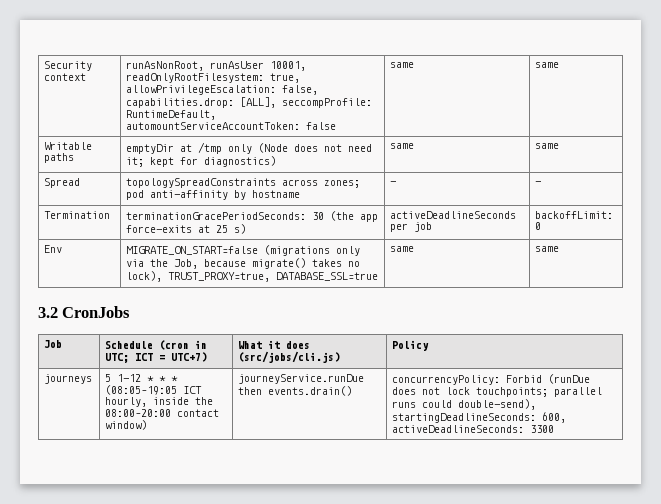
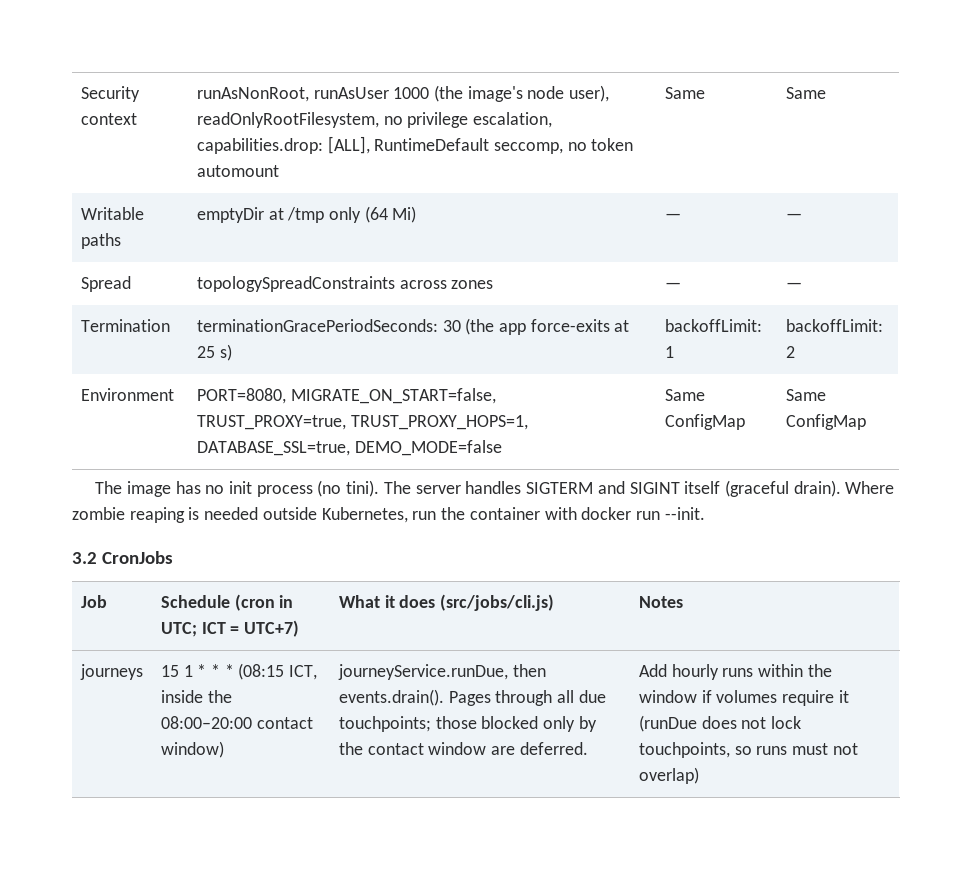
- Security context | runAsNonRoot, runAsUser 10001, readOnlyRootFilesystem: true, allowPrivilegeEscalation: false, capabilities.drop: [ALL], seccompProfile: RuntimeDefault, automountServiceAccountToken: false | same | same
+ Security context | runAsNonRoot, runAsUser 1000 (the image's node user), readOnlyRootFilesystem, no privilege escalation, capabilities.drop: [ALL], RuntimeDefault seccomp, no token automount | Same | Same
- Writable paths | emptyDir at /tmp only (Node does not need it; kept for diagnostics) | same | same
- Spread | topologySpreadConstraints across zones; pod anti-affinity by hostname | — | —
+ Writable paths | emptyDir at /tmp only (64 Mi) | — | —
+ Spread | topologySpreadConstraints across zones | — | —
- Termination | terminationGracePeriodSeconds: 30 (the app force-exits at 25 s) | activeDeadlineSeconds per job | backoffLimit: 0
- Env | MIGRATE_ON_START=false (migrations only via the Job, because migrate() takes no lock), TRUST_PROXY=true, DATABASE_SSL=true | same | same
+ Termination | terminationGracePeriodSeconds: 30 (the app force-exits at 25 s) | backoffLimit: 1 | backoffLimit: 2
+ Environment | PORT=8080, MIGRATE_ON_START=false, TRUST_PROXY=true, TRUST_PROXY_HOPS=1, DATABASE_SSL=true, DEMO_MODE=false | Same ConfigMap | Same ConfigMap
+ The image has no init process (no tini). The server handles SIGTERM and SIGINT itself (graceful drain). Where zombie reaping is needed outside Kubernetes, run the container with docker run --init.
- Job | Schedule (cron in UTC; ICT = UTC+7) | What it does (src/jobs/cli.js) | Policy
+ Job | Schedule (cron in UTC; ICT = UTC+7) | What it does (src/jobs/cli.js) | Notes
- 5 1-12 * * * (08:05–19:05 ICT hourly, inside the 08:00–20:00 contact window)
+ 15 1 * * * (08:15 ICT, inside the 08:00–20:00 contact window)
- journeyService.runDue then events.drain() | concurrencyPolicy: Forbid (runDue does not lock touchpoints; parallel runs could double-send), startingDeadlineSeconds: 600, activeDeadlineSeconds: 3300
+ journeyService.runDue, then events.drain(). Pages through all due touchpoints; those blocked only by the contact window are deferred. | Add hourly runs within the window if volumes require it (runDue does not lock touchpoints, so runs must not overlap)

